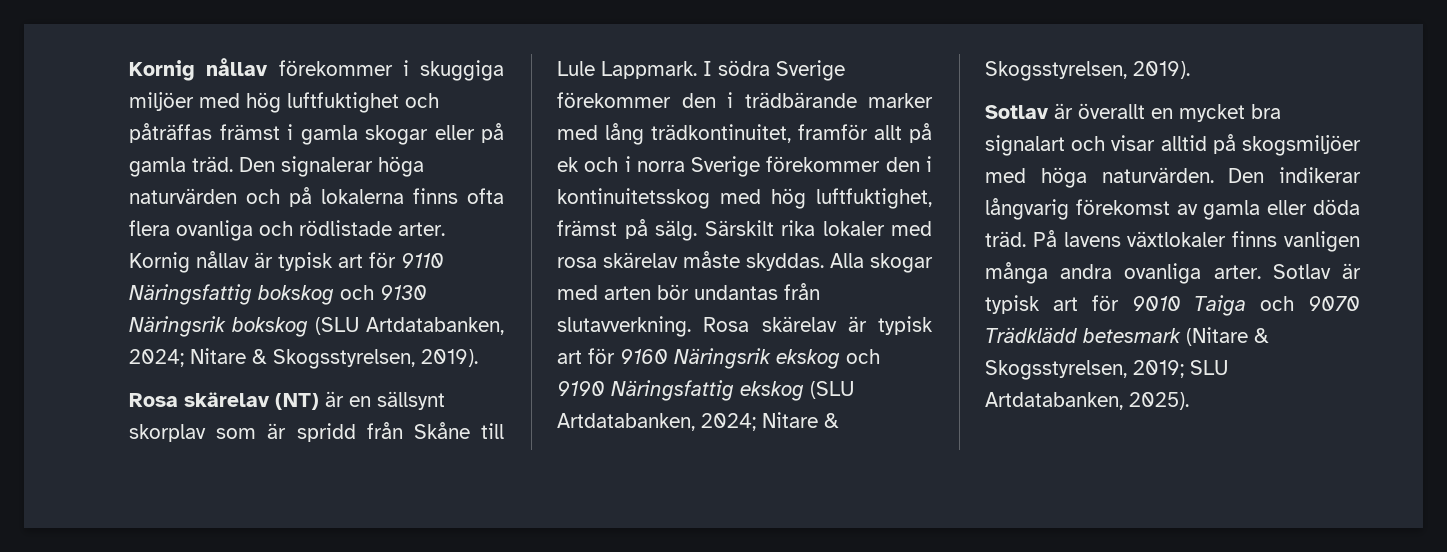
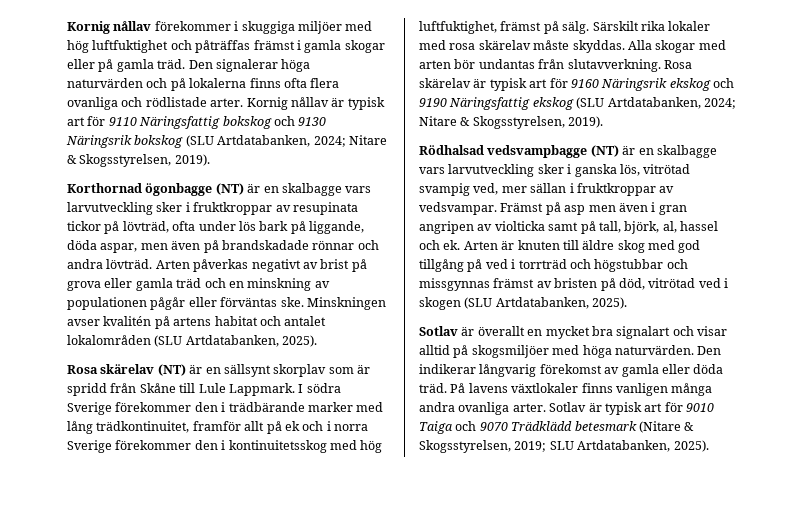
+ Korthornad ögonbagge (NT) är en skalbagge vars larvutveckling sker i fruktkroppar av resupinata tickor på lövträd, ofta under lös bark på liggande, döda aspar, men även på brandskadade rönnar och andra lövträd. Arten påverkas negativt av brist på grova eller gamla träd och en minskning av populationen pågår eller förväntas ske. Minskningen avser kvalitén på artens habitat och antalet lokalområden (SLU Artdatabanken, 2025).
+ Rödhalsad vedsvampbagge (NT) är en skalbagge vars larvutveckling sker i ganska lös, vitrötad svampig ved, mer sällan i fruktkroppar av vedsvampar. Främst på asp men även i gran angripen av violticka samt på tall, björk, al, hassel och ek. Arten är knuten till äldre skog med god tillgång på ved i torrträd och högstubbar och missgynnas främst av bristen på död, vitrötad ved i skogen (SLU Artdatabanken, 2025).

